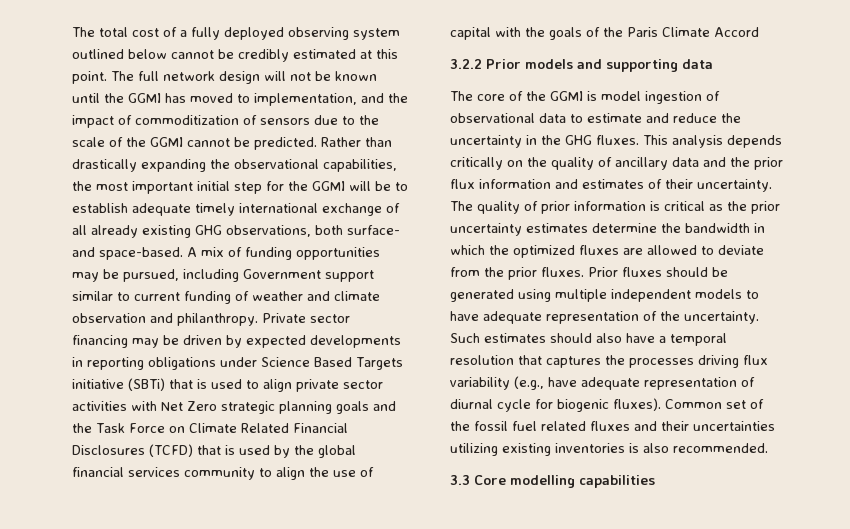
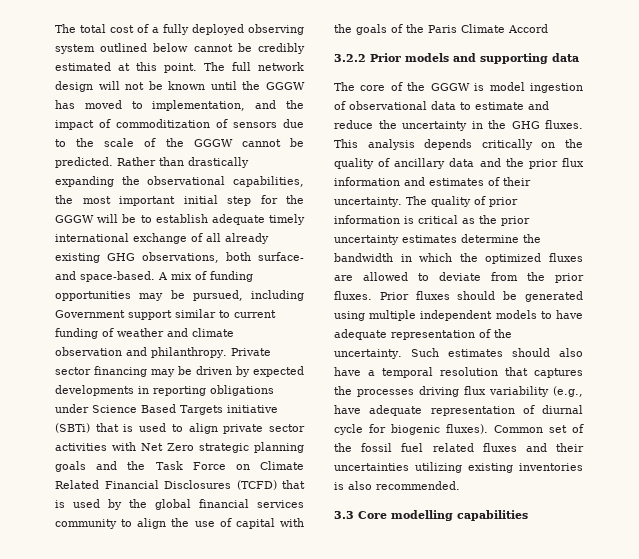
- The full network design will not be known until the GGMI has moved to implementation, and the impact of commoditization of sensors due to the scale of the GGMI cannot be predicted.
+ The full network design will not be known until the GGGW has moved to implementation, and the impact of commoditization of sensors due to the scale of the GGGW cannot be predicted.
- Rather than drastically expanding the observational capabilities, the most important initial step for the GGMI will be to establish adequate timely international exchange of all already existing GHG observations, both surface- and space-based.
+ Rather than drastically expanding the observational capabilities, the most important initial step for the GGGW will be to establish adequate timely international exchange of all already existing GHG observations, both surface- and space-based.
- The core of the GGMI is model ingestion of observational data to estimate and reduce the uncertainty in the GHG fluxes.
+ The core of the GGGW is model ingestion of observational data to estimate and reduce the uncertainty in the GHG fluxes.

